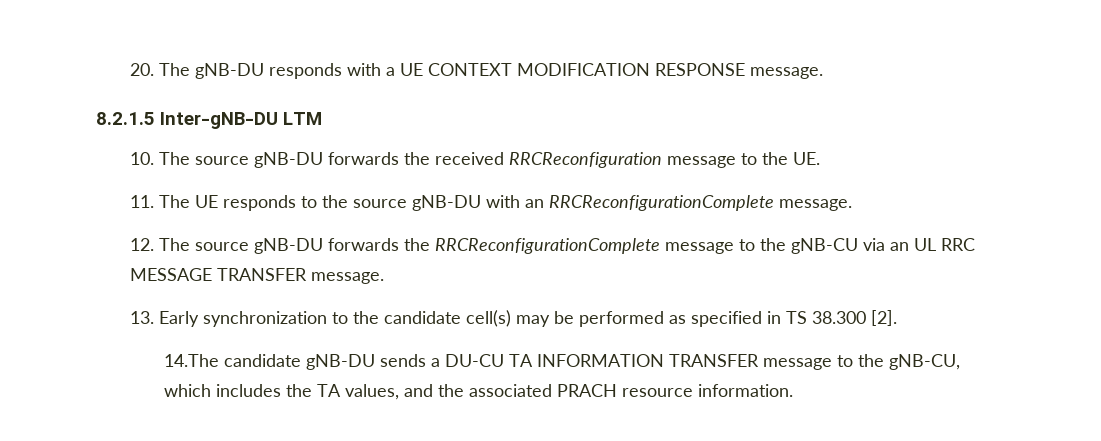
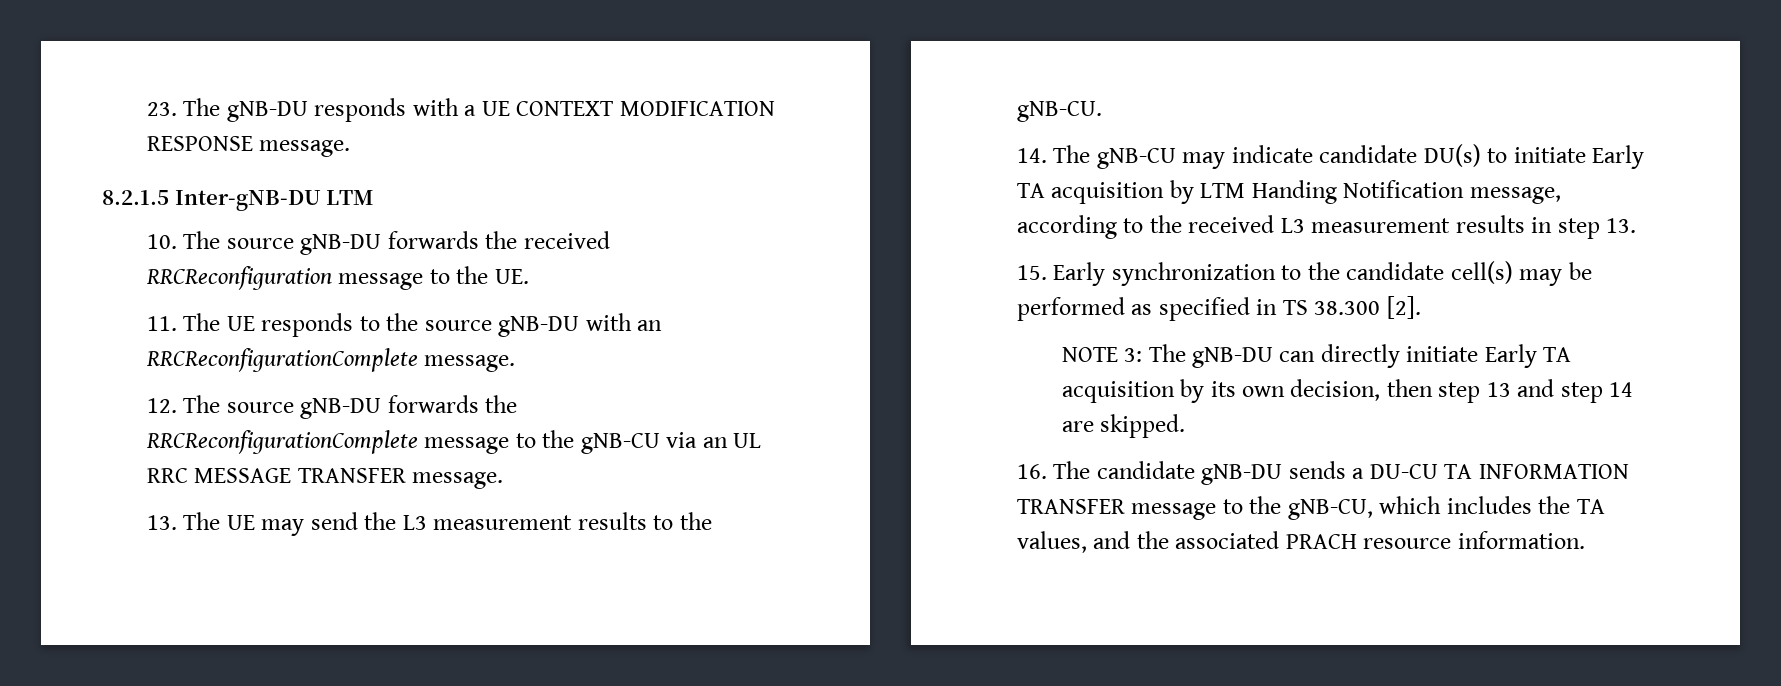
- 20. The gNB-DU responds with a UE CONTEXT MODIFICATION RESPONSE message.
+ 23. The gNB-DU responds with a UE CONTEXT MODIFICATION RESPONSE message.
- 13. Early synchronization to the candidate cell(s) may be performed as specified in TS 38.300 [2].
+ 13. The UE may send the L3 measurement results to the gNB-CU.
+ 14. The gNB-CU may indicate candidate DU(s) to initiate Early TA acquisition by LTM Handing Notification message, according to the received L3 measurement results in step 13.
+ 15. Early synchronization to the candidate cell(s) may be performed as specified in TS 38.300 [2].
- 14.The candidate gNB-DU sends a DU-CU TA INFORMATION TRANSFER message to the gNB-CU, which includes the TA values, and the associated PRACH resource information.
+ NOTE 3: The gNB-DU can directly initiate Early TA acquisition by its own decision, then step 13 and step 14 are skipped.
+ 16. The candidate gNB-DU sends a DU-CU TA INFORMATION TRANSFER message to the gNB-CU, which includes the TA values, and the associated PRACH resource information.

